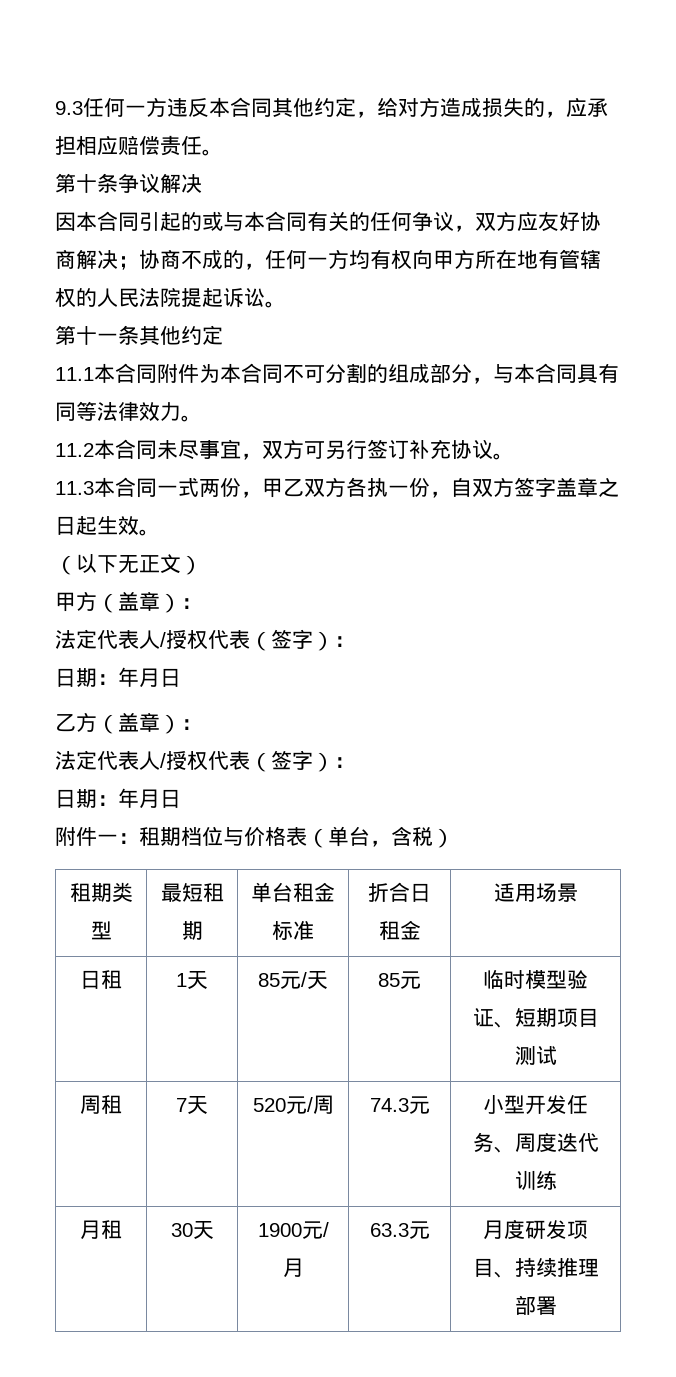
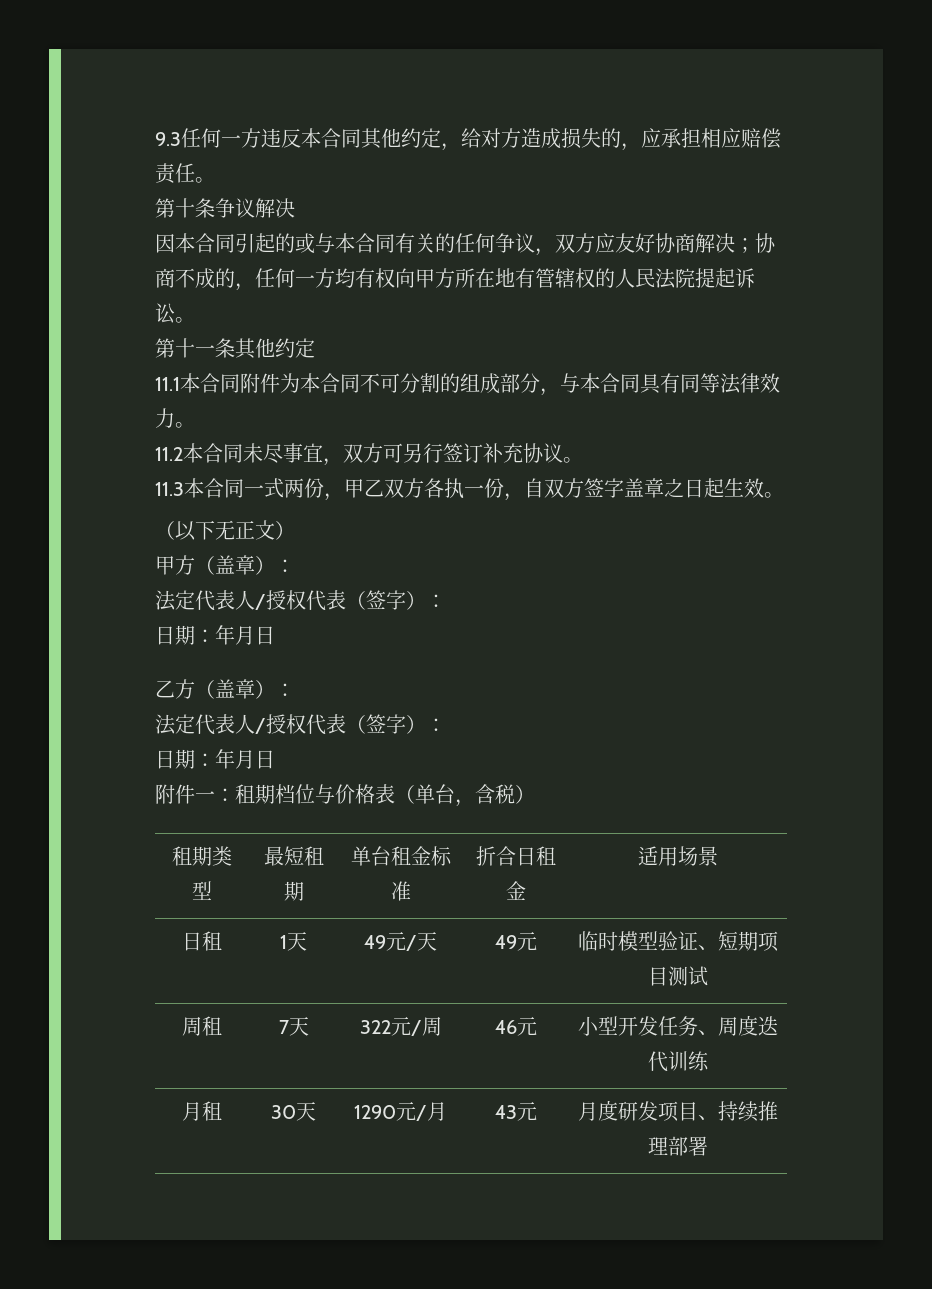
- 日租 | 1天 | 85元/天 | 85元 | 临时模型验证、短期项目测试
+ 日租 | 1天 | 49元/天 | 49元 | 临时模型验证、短期项目测试
- 周租 | 7天 | 520元/周 | 74.3元 | 小型开发任务、周度迭代训练
+ 周租 | 7天 | 322元/周 | 46元 | 小型开发任务、周度迭代训练
- 月租 | 30天 | 1900元/月 | 63.3元 | 月度研发项目、持续推理部署
+ 月租 | 30天 | 1290元/月 | 43元 | 月度研发项目、持续推理部署

